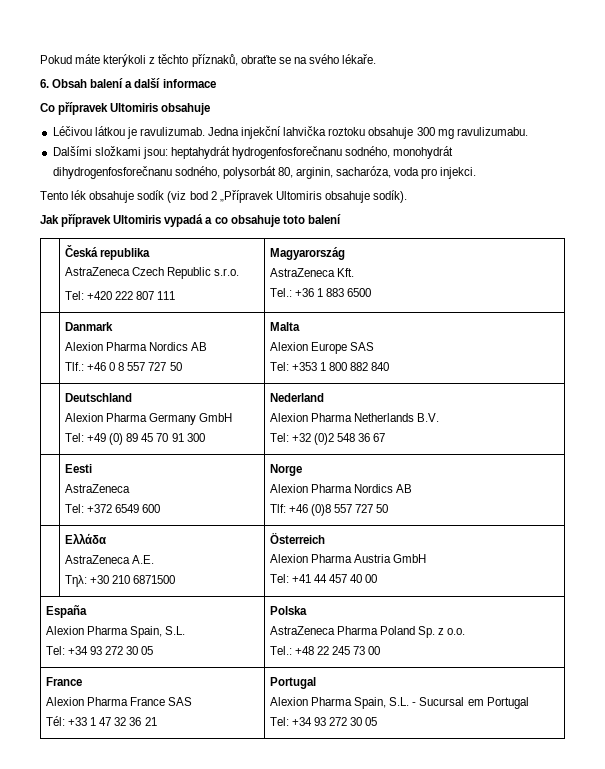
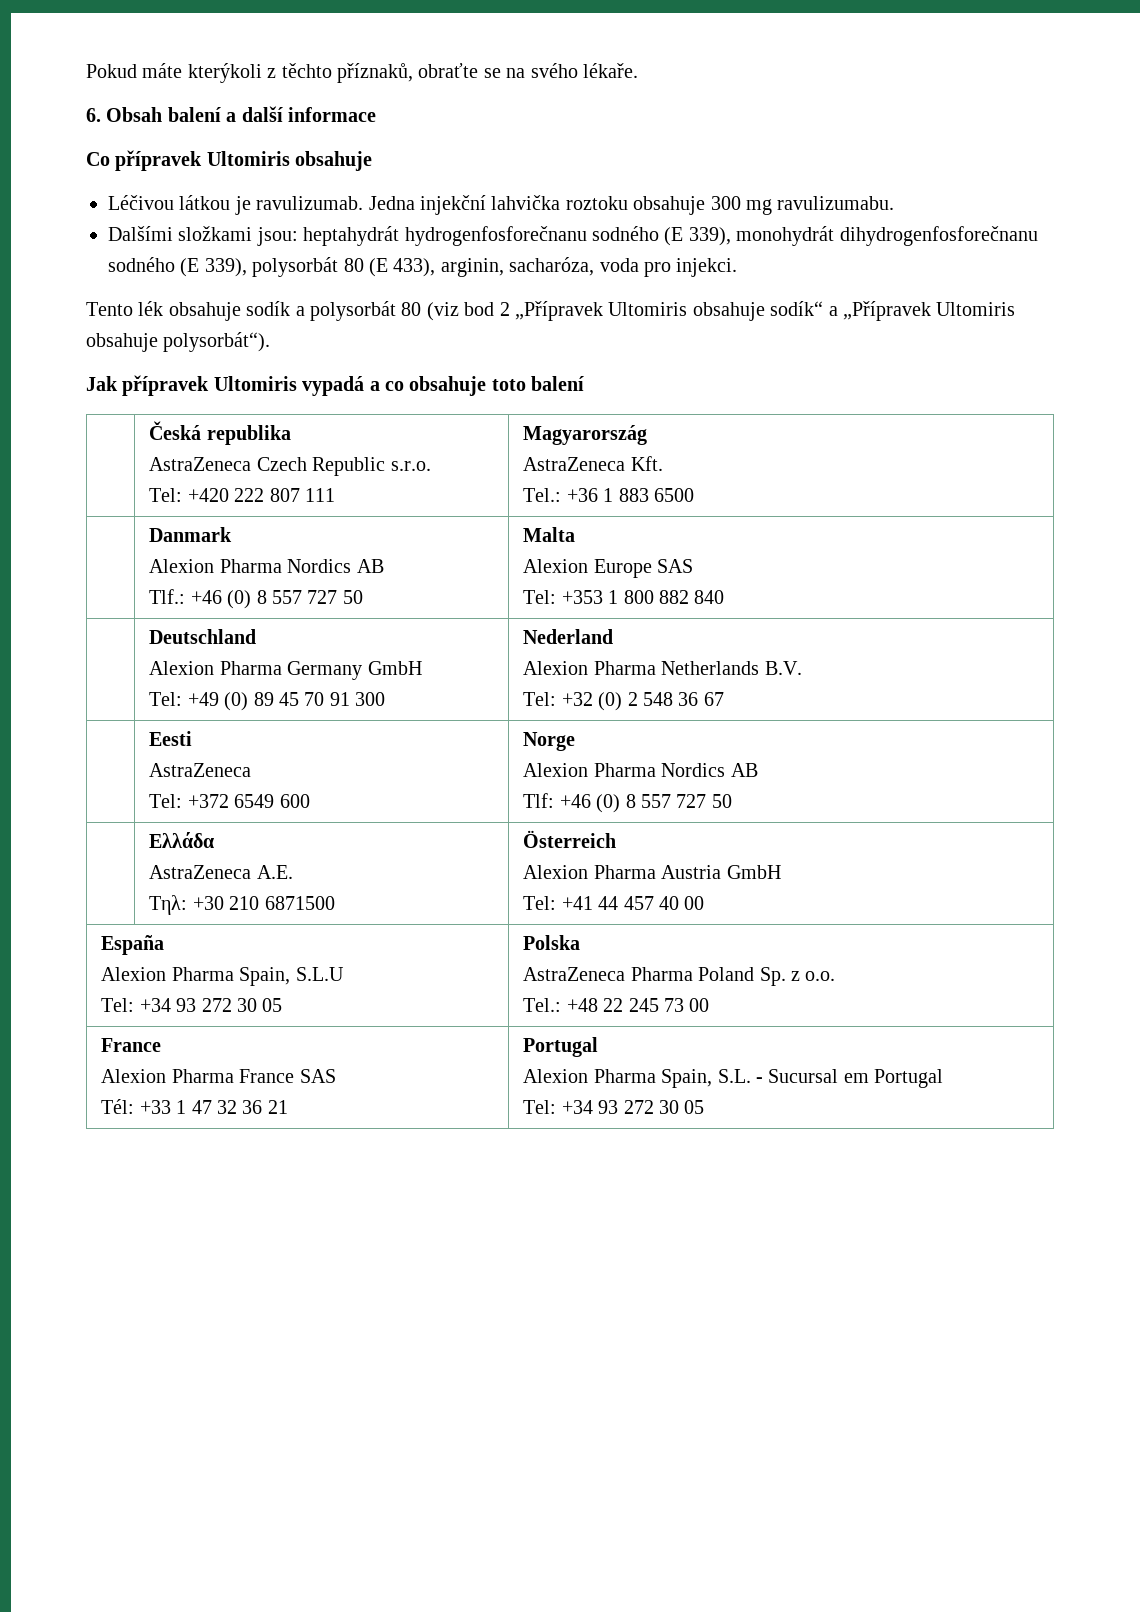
- Dalšími složkami jsou: heptahydrát hydrogenfosforečnanu sodného, monohydrát dihydrogenfosforečnanu sodného, polysorbát 80, arginin, sacharóza, voda pro injekci.
+ Dalšími složkami jsou: heptahydrát hydrogenfosforečnanu sodného (E 339), monohydrát dihydrogenfosforečnanu sodného (E 339), polysorbát 80 (E 433), arginin, sacharóza, voda pro injekci.
- Tento lék obsahuje sodík (viz bod 2 „Přípravek Ultomiris obsahuje sodík).
+ Tento lék obsahuje sodík a polysorbát 80 (viz bod 2 „Přípravek Ultomiris obsahuje sodík“ a „Přípravek Ultomiris obsahuje polysorbát“).
  | Danmark
  Alexion Pharma Nordics AB
- Tlf.: +46 0 8 557 727 50 | Malta
+ Tlf.: +46 (0) 8 557 727 50 | Malta
  | Deutschland
  Alexion Pharma Germany GmbH
  Tel: +49 (0) 89 45 70 91 300 | Nederland
  Alexion Pharma Netherlands B.V.
- Tel: +32 (0)2 548 36 67
+ Tel: +32 (0) 2 548 36 67
  | Eesti
  AstraZeneca
  Tel: +372 6549 600 | Norge
  Alexion Pharma Nordics AB
- Tlf: +46 (0)8 557 727 50
+ Tlf: +46 (0) 8 557 727 50
  España
- Alexion Pharma Spain, S.L.
+ Alexion Pharma Spain, S.L.U

